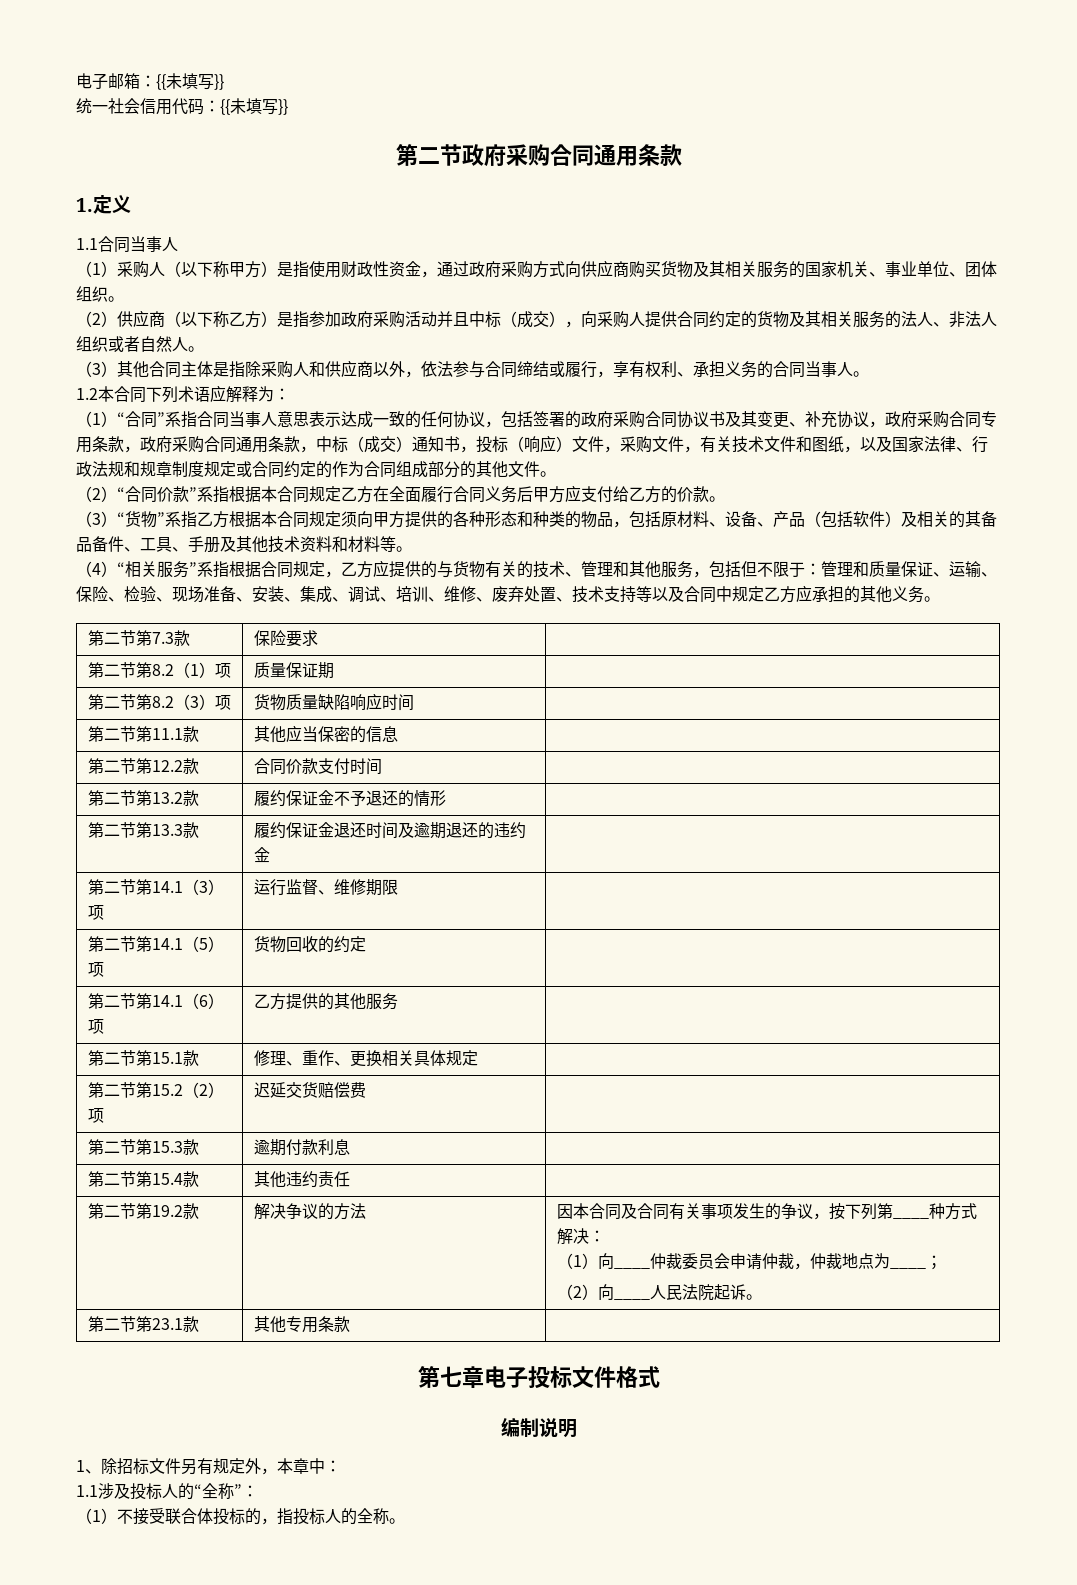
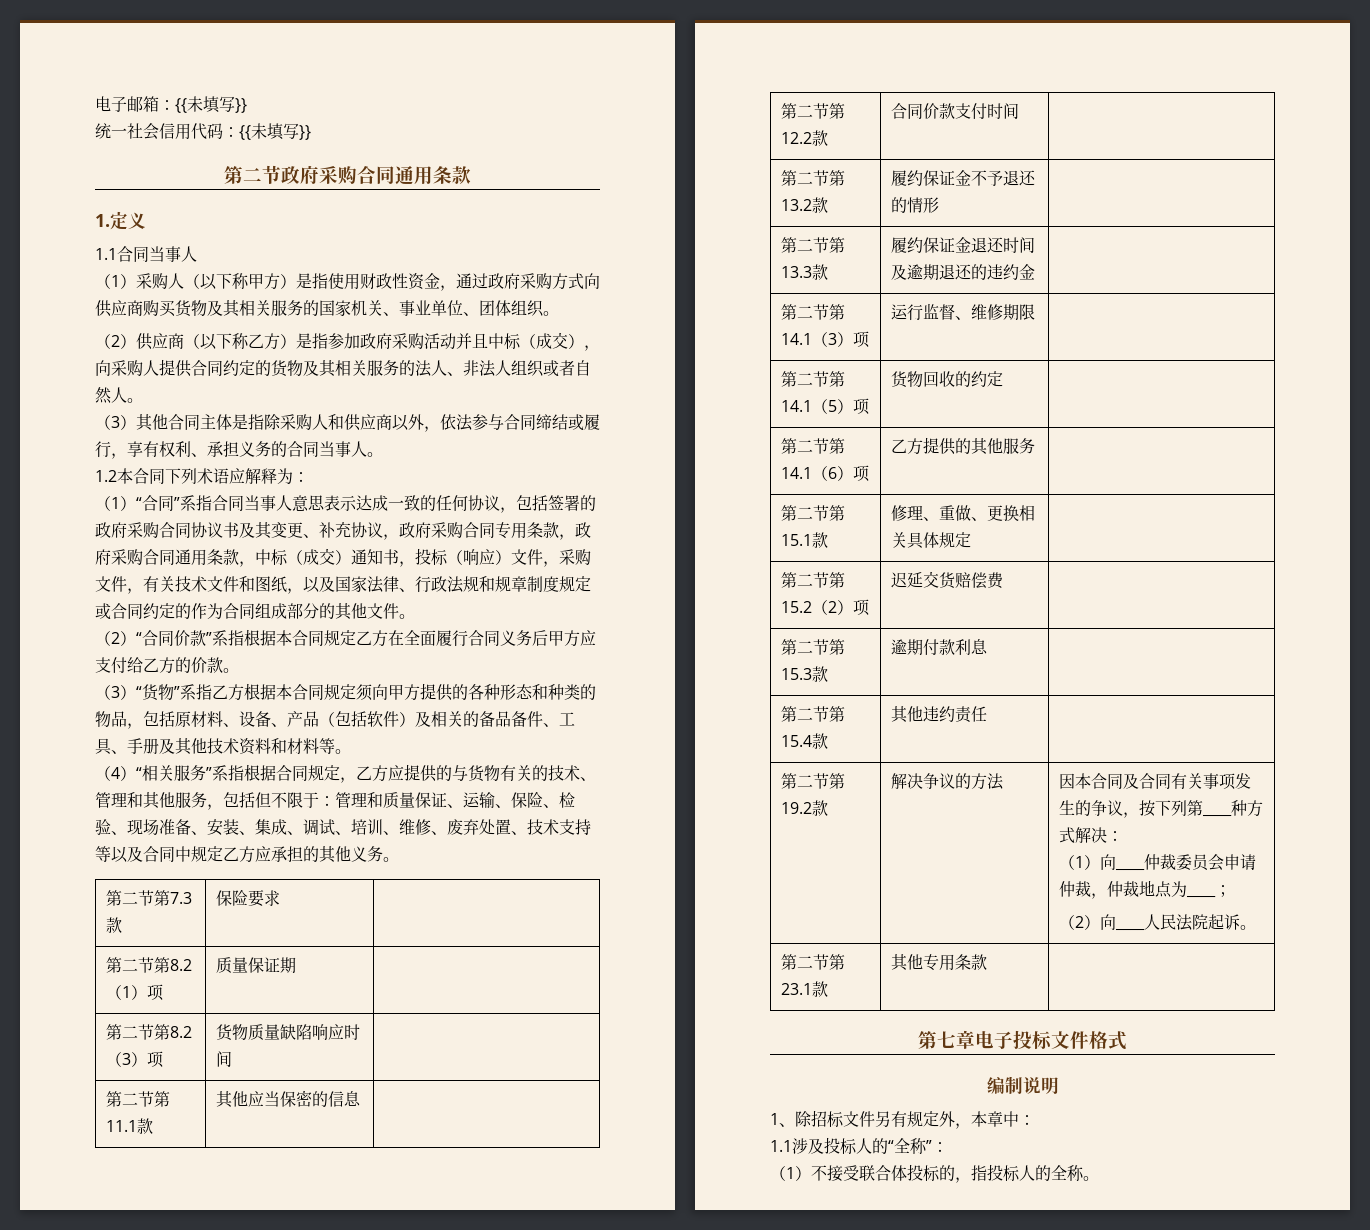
- （3）“货物”系指乙方根据本合同规定须向甲方提供的各种形态和种类的物品，包括原材料、设备、产品（包括软件）及相关的其备品备件、工具、手册及其他技术资料和材料等。
+ （3）“货物”系指乙方根据本合同规定须向甲方提供的各种形态和种类的物品，包括原材料、设备、产品（包括软件）及相关的备品备件、工具、手册及其他技术资料和材料等。
- 第二节第15.1款 | 修理、重作、更换相关具体规定 |
+ 第二节第15.1款 | 修理、重做、更换相关具体规定 |

